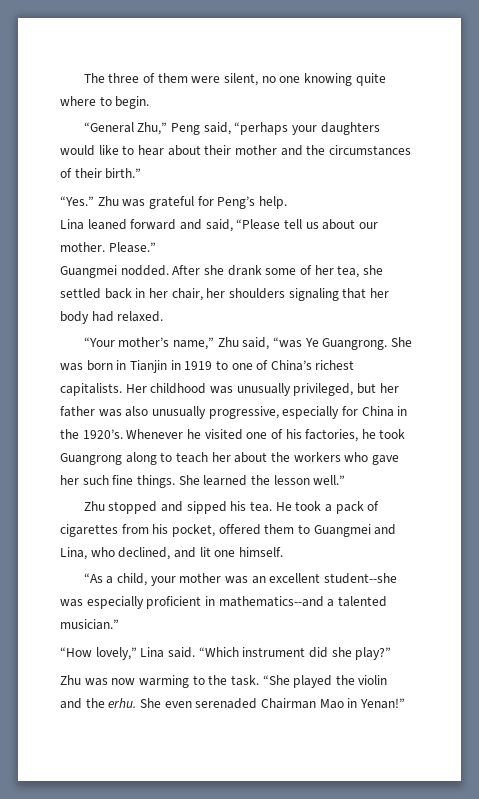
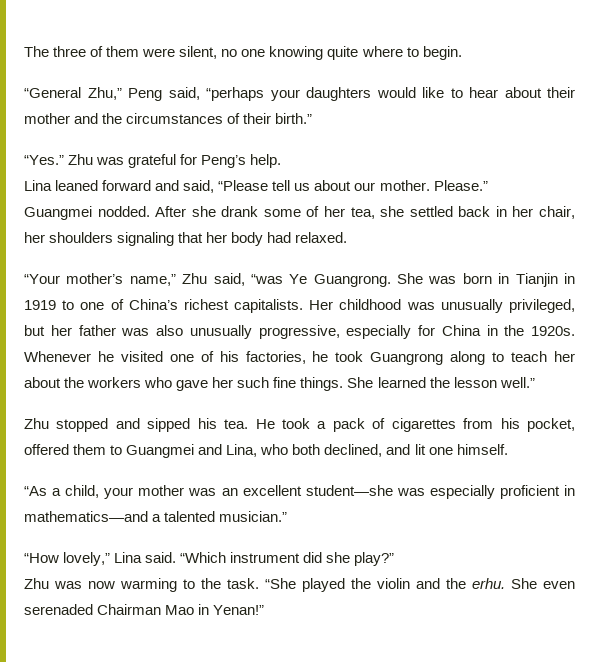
- Her childhood was unusually privileged, but her father was also unusually progressive, especially for China in the 1920’s.
+ Her childhood was unusually privileged, but her father was also unusually progressive, especially for China in the 1920s.
- He took a pack of cigarettes from his pocket, offered them to Guangmei and Lina, who declined, and lit one himself.
+ He took a pack of cigarettes from his pocket, offered them to Guangmei and Lina, who both declined, and lit one himself.
- “As a child, your mother was an excellent student--she was especially proficient in mathematics--and a talented musician.”
+ “As a child, your mother was an excellent student—she was especially proficient in mathematics—and a talented musician.”

